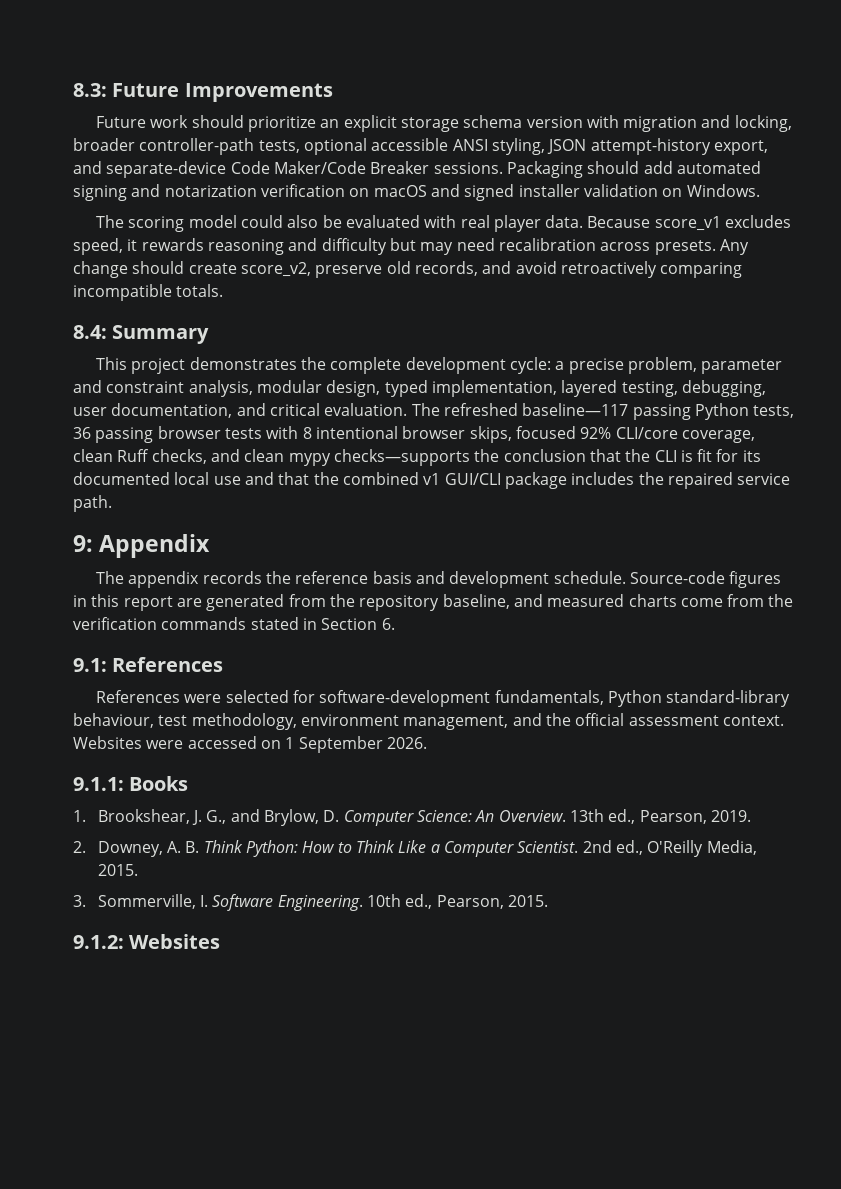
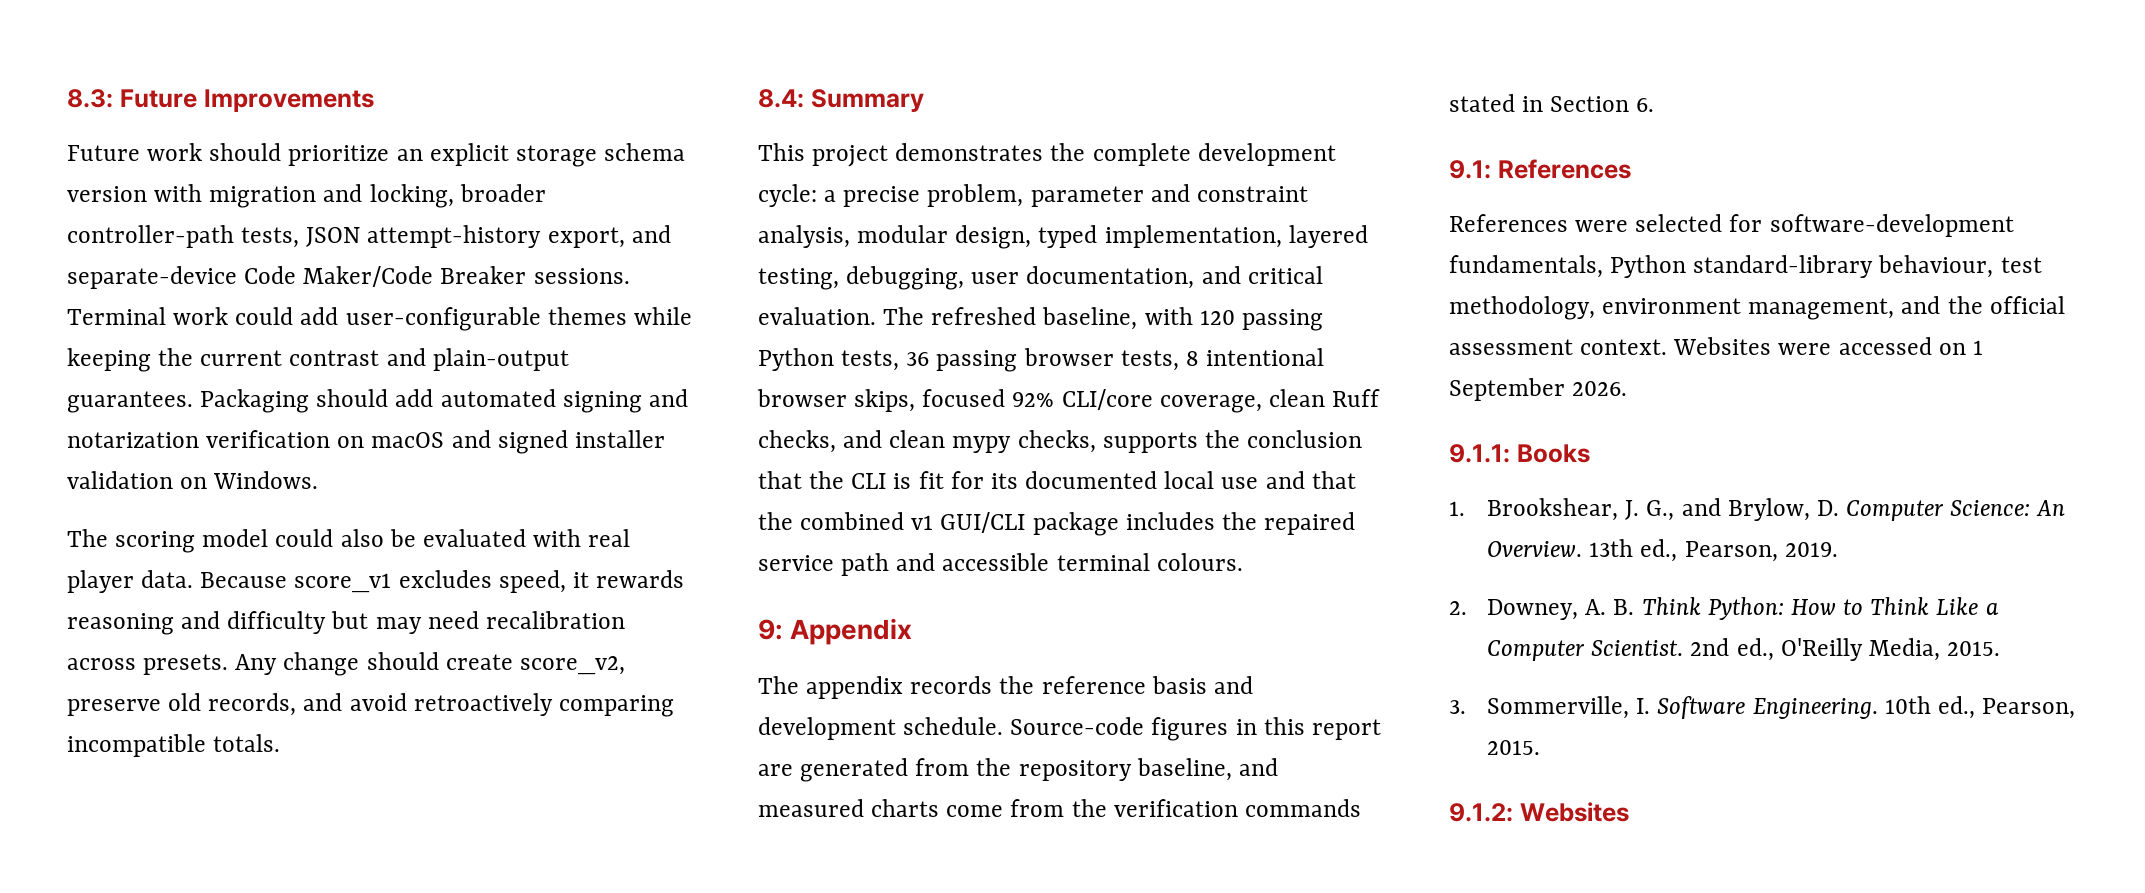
- Future work should prioritize an explicit storage schema version with migration and locking, broader controller-path tests, optional accessible ANSI styling, JSON attempt-history export, and separate-device Code Maker/Code Breaker sessions.
+ Future work should prioritize an explicit storage schema version with migration and locking, broader controller-path tests, JSON attempt-history export, and separate-device Code Maker/Code Breaker sessions.
+ Terminal work could add user-configurable themes while keeping the current contrast and plain-output guarantees.
- The refreshed baseline—117 passing Python tests, 36 passing browser tests with 8 intentional browser skips, focused 92% CLI/core coverage, clean Ruff checks, and clean mypy checks—supports the conclusion that the CLI is fit for its documented local use and that the combined v1 GUI/CLI package includes the repaired service path.
+ The refreshed baseline, with 120 passing Python tests, 36 passing browser tests, 8 intentional browser skips, focused 92% CLI/core coverage, clean Ruff checks, and clean mypy checks, supports the conclusion that the CLI is fit for its documented local use and that the combined v1 GUI/CLI package includes the repaired service path and accessible terminal colours.

